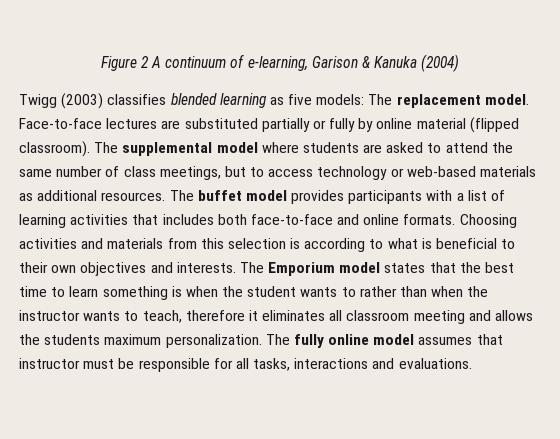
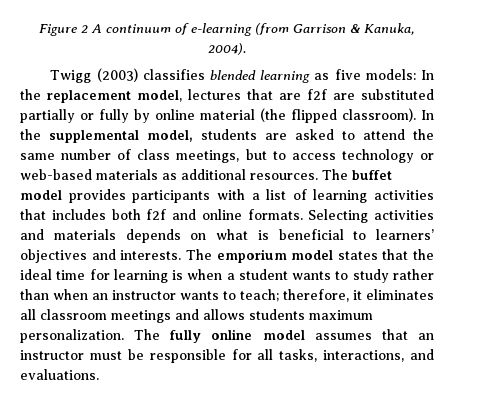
- Figure 2 A continuum of e-learning, Garison & Kanuka (2004)
+ Figure 2 A continuum of e-learning (from Garrison & Kanuka, 2004).
- Twigg (2003) classifies blended learning as five models: The replacement model. Face-to-face lectures are substituted partially or fully by online material (flipped classroom). The supplemental model where students are asked to attend the same number of class meetings, but to access technology or web-based materials as additional resources.
+ Twigg (2003) classifies blended learning as five models: In the replacement model, lectures that are f2f are substituted partially or fully by online material (the flipped classroom). In the supplemental model, students are asked to attend the same number of class meetings, but to access technology or web-based materials as additional resources.
- The buffet model provides participants with a list of learning activities that includes both face-to-face and online formats.
+ The buffet model provides participants with a list of learning activities that includes both f2f and online formats.
- Choosing activities and materials from this selection is according to what is beneficial to their own objectives and interests.
+ Selecting activities and materials depends on what is beneficial to learners’ objectives and interests.
- The Emporium model states that the best time to learn something is when the student wants to rather than when the instructor wants to teach, therefore it eliminates all classroom meeting and allows the students maximum personalization.
+ The emporium model states that the ideal time for learning is when a student wants to study rather than when an instructor wants to teach; therefore, it eliminates all classroom meetings and allows students maximum personalization.
- The fully online model assumes that instructor must be responsible for all tasks, interactions and evaluations.
+ The fully online model assumes that an instructor must be responsible for all tasks, interactions, and evaluations.

